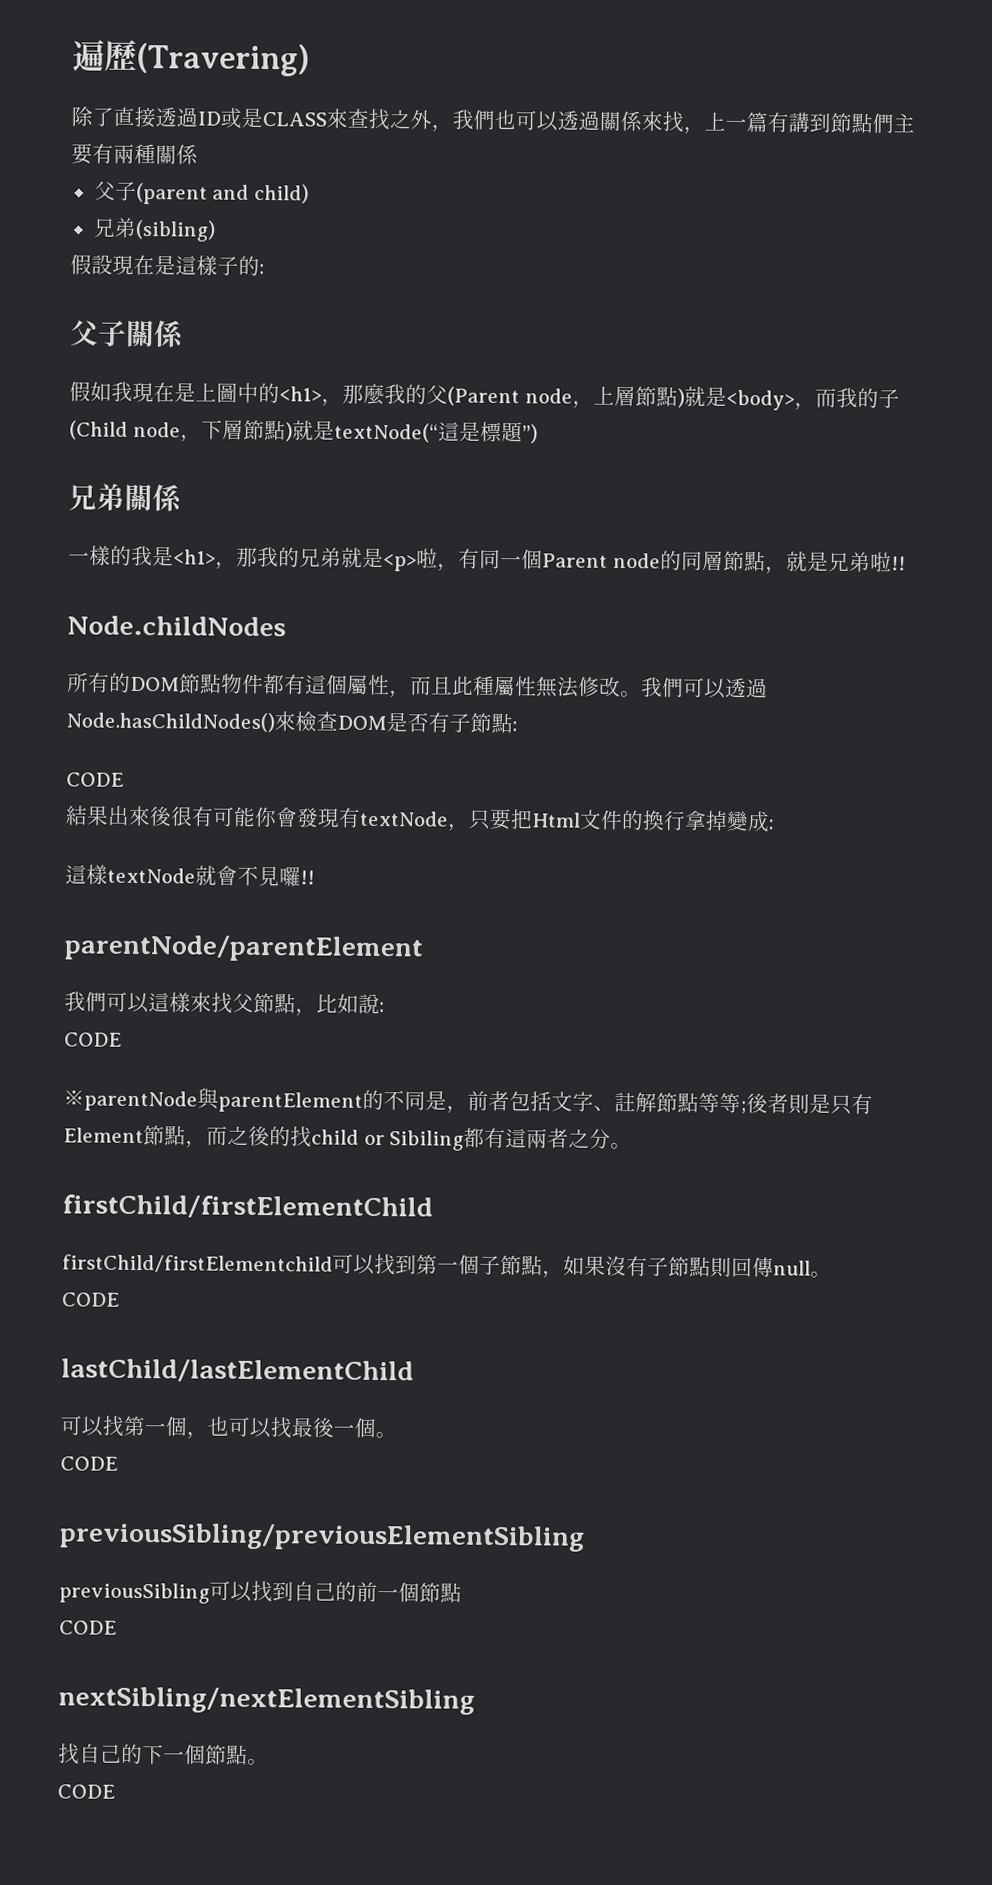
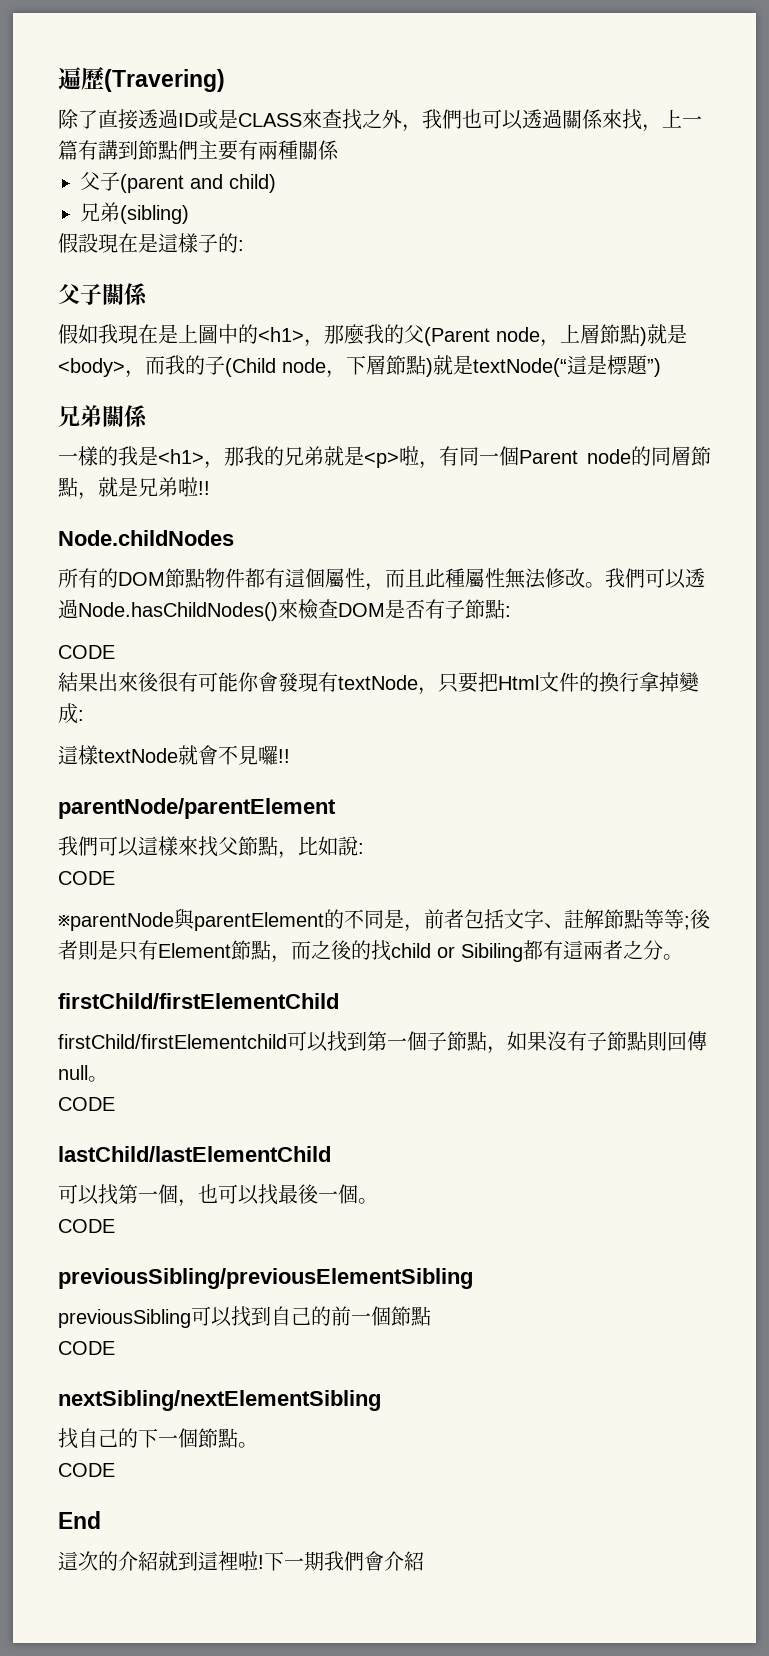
+ End
+ 這次的介紹就到這裡啦!下一期我們會介紹

